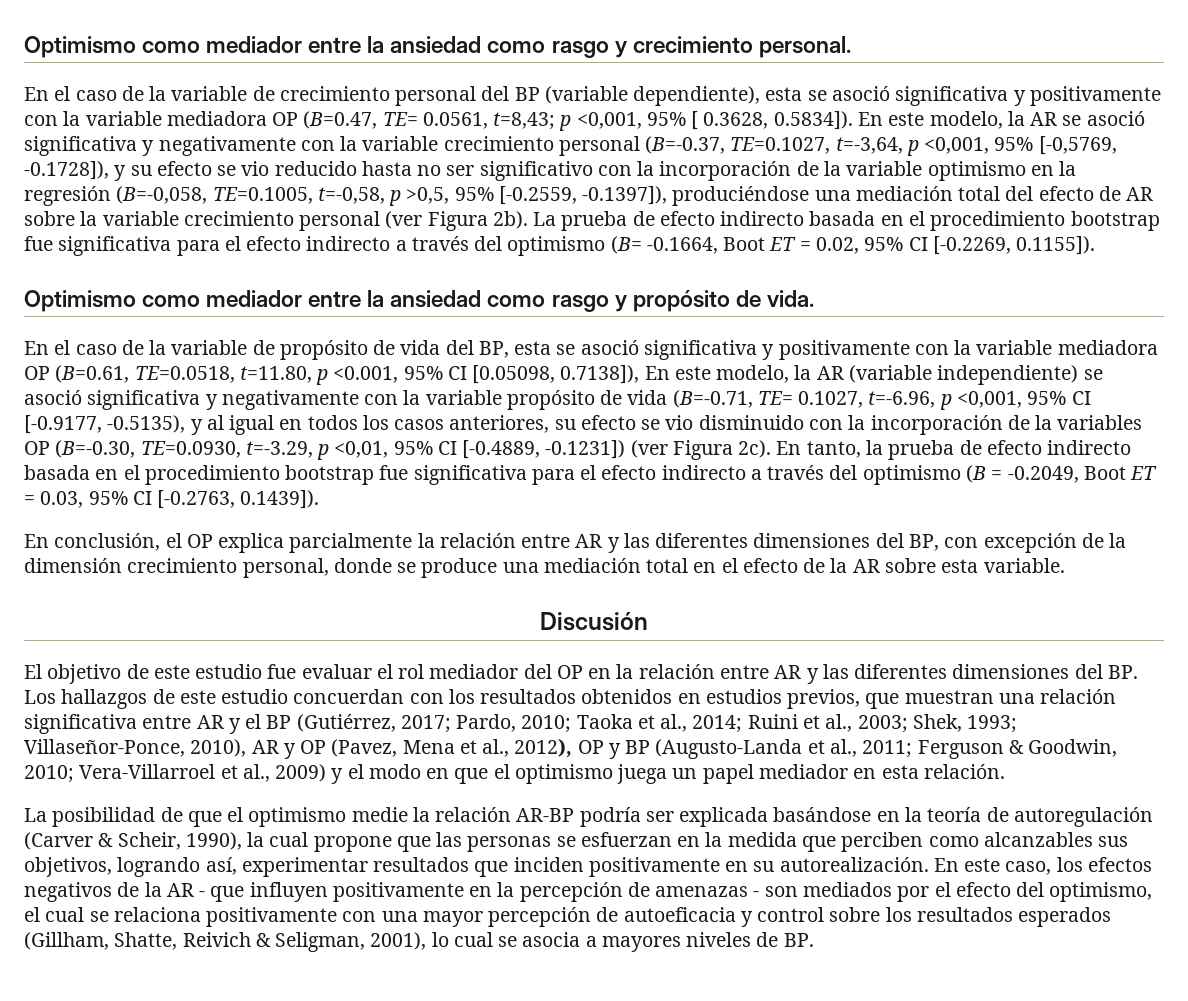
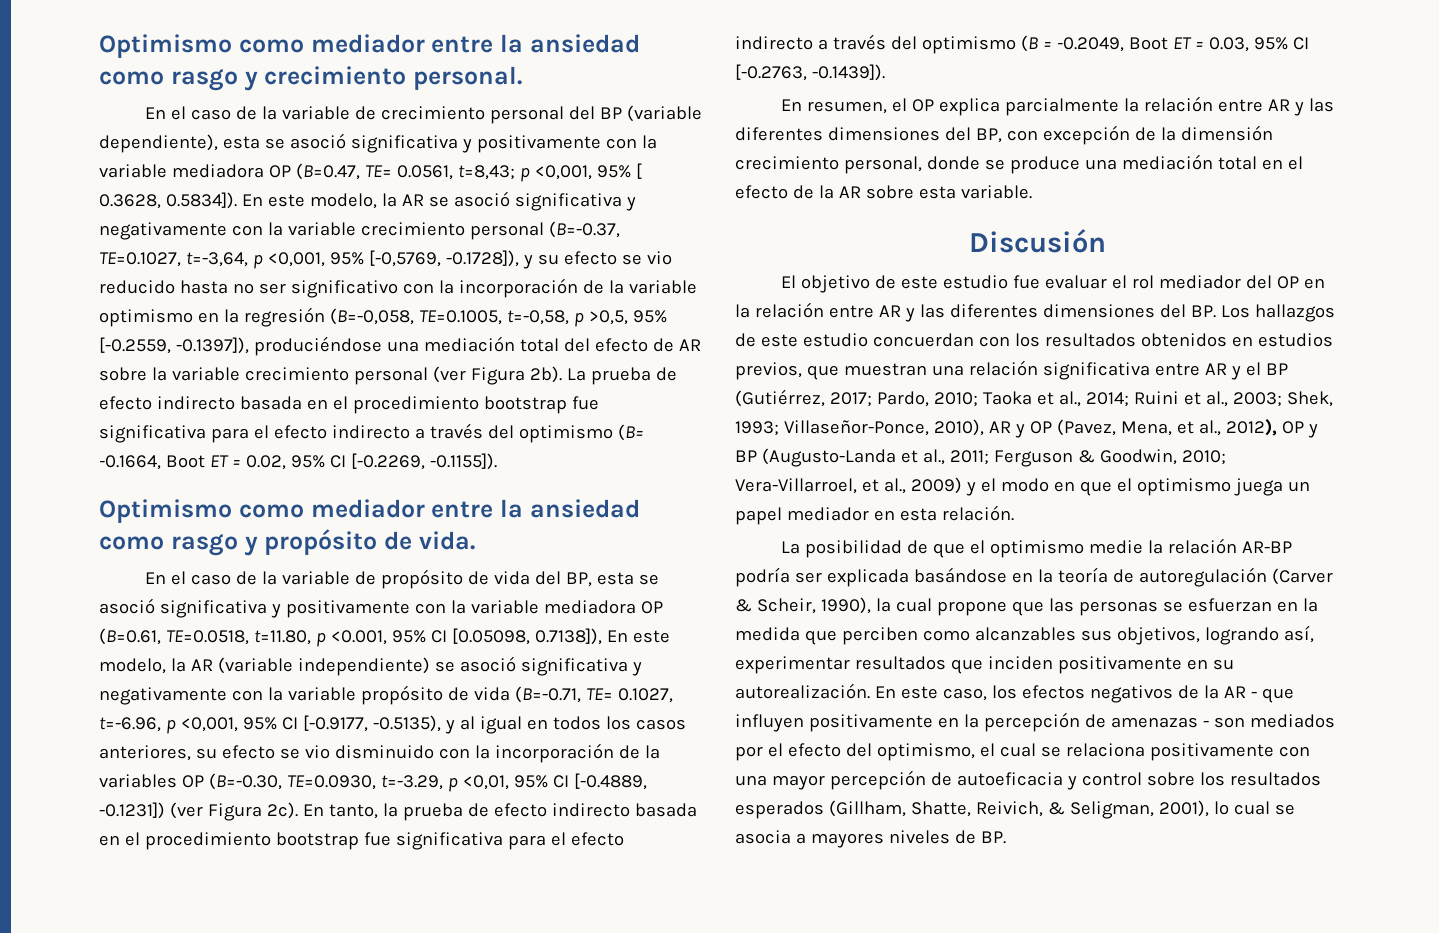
- La prueba de efecto indirecto basada en el procedimiento bootstrap fue significativa para el efecto indirecto a través del optimismo (B= -0.1664, Boot ET = 0.02, 95% CI [-0.2269, 0.1155]).
+ La prueba de efecto indirecto basada en el procedimiento bootstrap fue significativa para el efecto indirecto a través del optimismo (B= -0.1664, Boot ET = 0.02, 95% CI [-0.2269, -0.1155]).
- En tanto, la prueba de efecto indirecto basada en el procedimiento bootstrap fue significativa para el efecto indirecto a través del optimismo (B = -0.2049, Boot ET = 0.03, 95% CI [-0.2763, 0.1439]).
- En conclusión, el OP explica parcialmente la relación entre AR y las diferentes dimensiones del BP, con excepción de la dimensión crecimiento personal, donde se produce una mediación total en el efecto de la AR sobre esta variable.
+ En tanto, la prueba de efecto indirecto basada en el procedimiento bootstrap fue significativa para el efecto indirecto a través del optimismo (B = -0.2049, Boot ET = 0.03, 95% CI [-0.2763, -0.1439]).
+ En resumen, el OP explica parcialmente la relación entre AR y las diferentes dimensiones del BP, con excepción de la dimensión crecimiento personal, donde se produce una mediación total en el efecto de la AR sobre esta variable.
- Villaseñor-Ponce, 2010), AR y OP (Pavez, Mena et al., 2012), OP y BP (Augusto-Landa et al., 2011;
+ Villaseñor-Ponce, 2010), AR y OP (Pavez, Mena, et al., 2012), OP y BP (Augusto-Landa et al., 2011;
- Vera-Villarroel et al., 2009) y el modo en que el optimismo juega un papel mediador en esta relación.
+ Vera-Villarroel, et al., 2009) y el modo en que el optimismo juega un papel mediador en esta relación.
- En este caso, los efectos negativos de la AR - que influyen positivamente en la percepción de amenazas - son mediados por el efecto del optimismo, el cual se relaciona positivamente con una mayor percepción de autoeficacia y control sobre los resultados esperados (Gillham, Shatte, Reivich & Seligman, 2001), lo cual se asocia a mayores niveles de BP.
+ En este caso, los efectos negativos de la AR - que influyen positivamente en la percepción de amenazas - son mediados por el efecto del optimismo, el cual se relaciona positivamente con una mayor percepción de autoeficacia y control sobre los resultados esperados (Gillham, Shatte, Reivich, & Seligman, 2001), lo cual se asocia a mayores niveles de BP.

